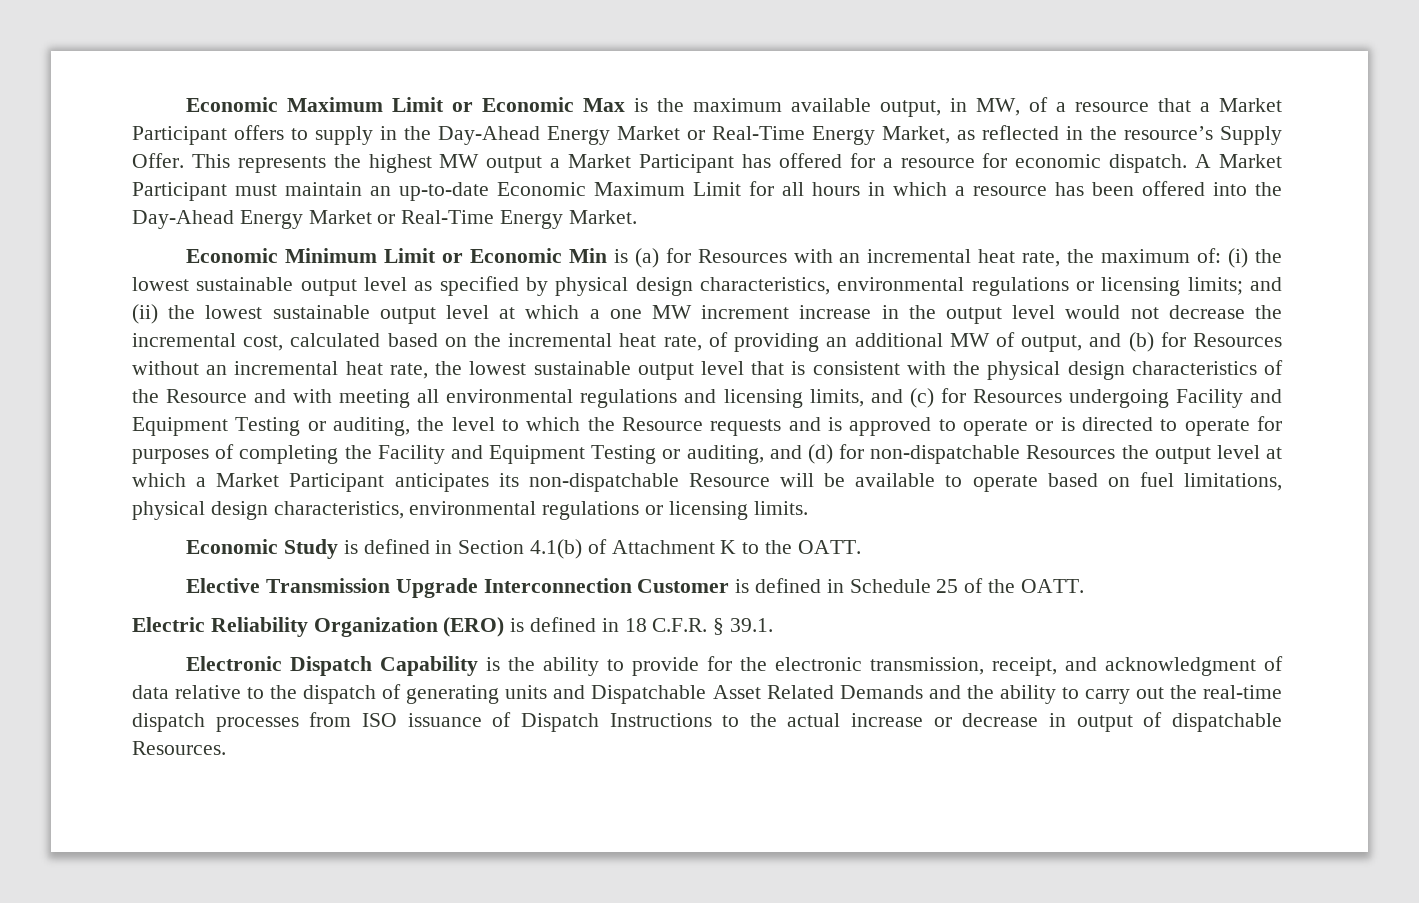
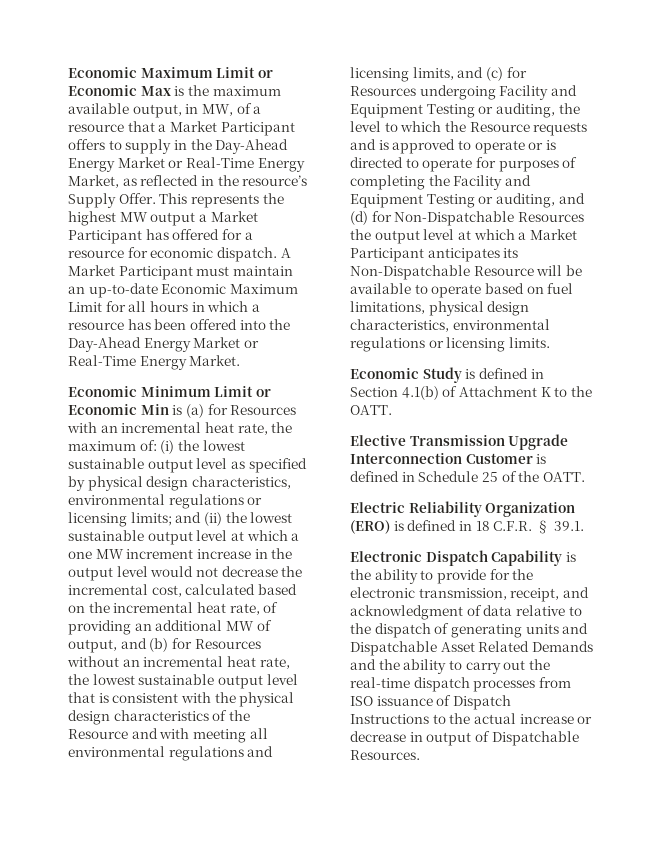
- and (ii) the lowest sustainable output level at which a one MW increment increase in the output level would not decrease the incremental cost, calculated based on the incremental heat rate, of providing an additional MW of output, and (b) for Resources without an incremental heat rate, the lowest sustainable output level that is consistent with the physical design characteristics of the Resource and with meeting all environmental regulations and licensing limits, and (c) for Resources undergoing Facility and Equipment Testing or auditing, the level to which the Resource requests and is approved to operate or is directed to operate for purposes of completing the Facility and Equipment Testing or auditing, and (d) for non-dispatchable Resources the output level at which a Market Participant anticipates its non-dispatchable Resource will be available to operate based on fuel limitations, physical design characteristics, environmental regulations or licensing limits.
+ and (ii) the lowest sustainable output level at which a one MW increment increase in the output level would not decrease the incremental cost, calculated based on the incremental heat rate, of providing an additional MW of output, and (b) for Resources without an incremental heat rate, the lowest sustainable output level that is consistent with the physical design characteristics of the Resource and with meeting all environmental regulations and licensing limits, and (c) for Resources undergoing Facility and Equipment Testing or auditing, the level to which the Resource requests and is approved to operate or is directed to operate for purposes of completing the Facility and Equipment Testing or auditing, and (d) for Non-Dispatchable Resources the output level at which a Market Participant anticipates its Non-Dispatchable Resource will be available to operate based on fuel limitations, physical design characteristics, environmental regulations or licensing limits.
- Electronic Dispatch Capability is the ability to provide for the electronic transmission, receipt, and acknowledgment of data relative to the dispatch of generating units and Dispatchable Asset Related Demands and the ability to carry out the real-time dispatch processes from ISO issuance of Dispatch Instructions to the actual increase or decrease in output of dispatchable Resources.
+ Electronic Dispatch Capability is the ability to provide for the electronic transmission, receipt, and acknowledgment of data relative to the dispatch of generating units and Dispatchable Asset Related Demands and the ability to carry out the real-time dispatch processes from ISO issuance of Dispatch Instructions to the actual increase or decrease in output of Dispatchable Resources.

